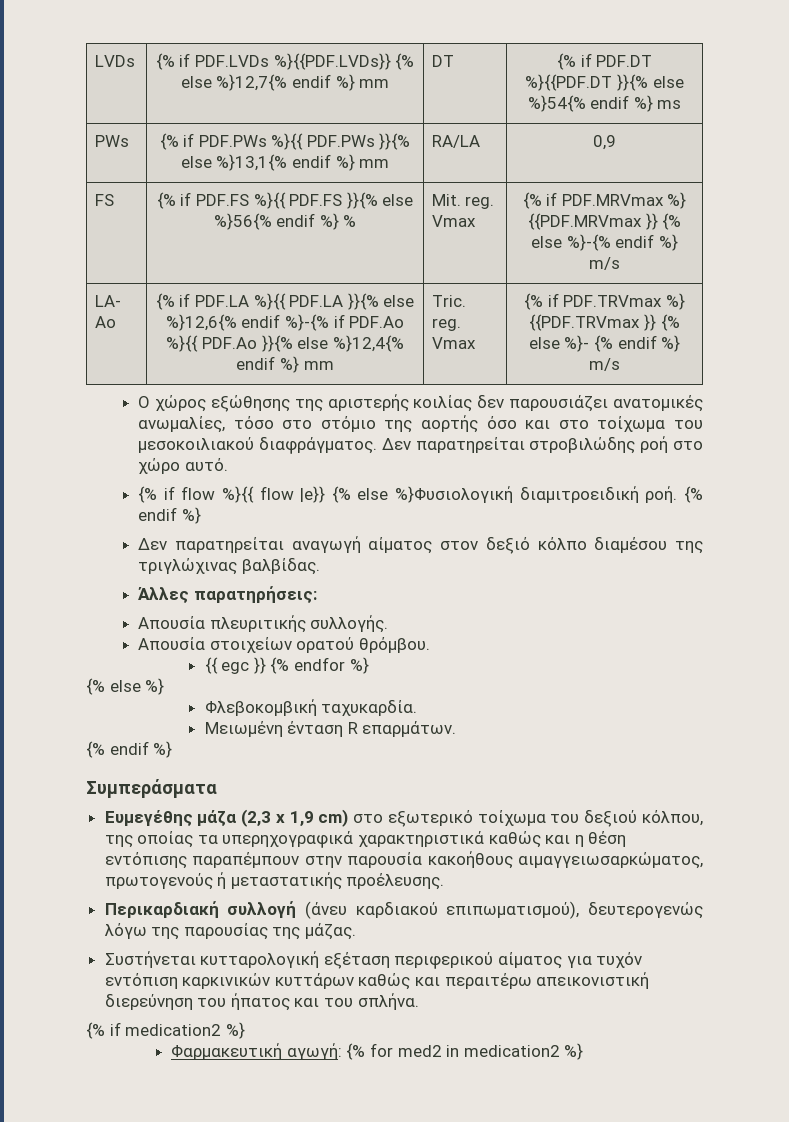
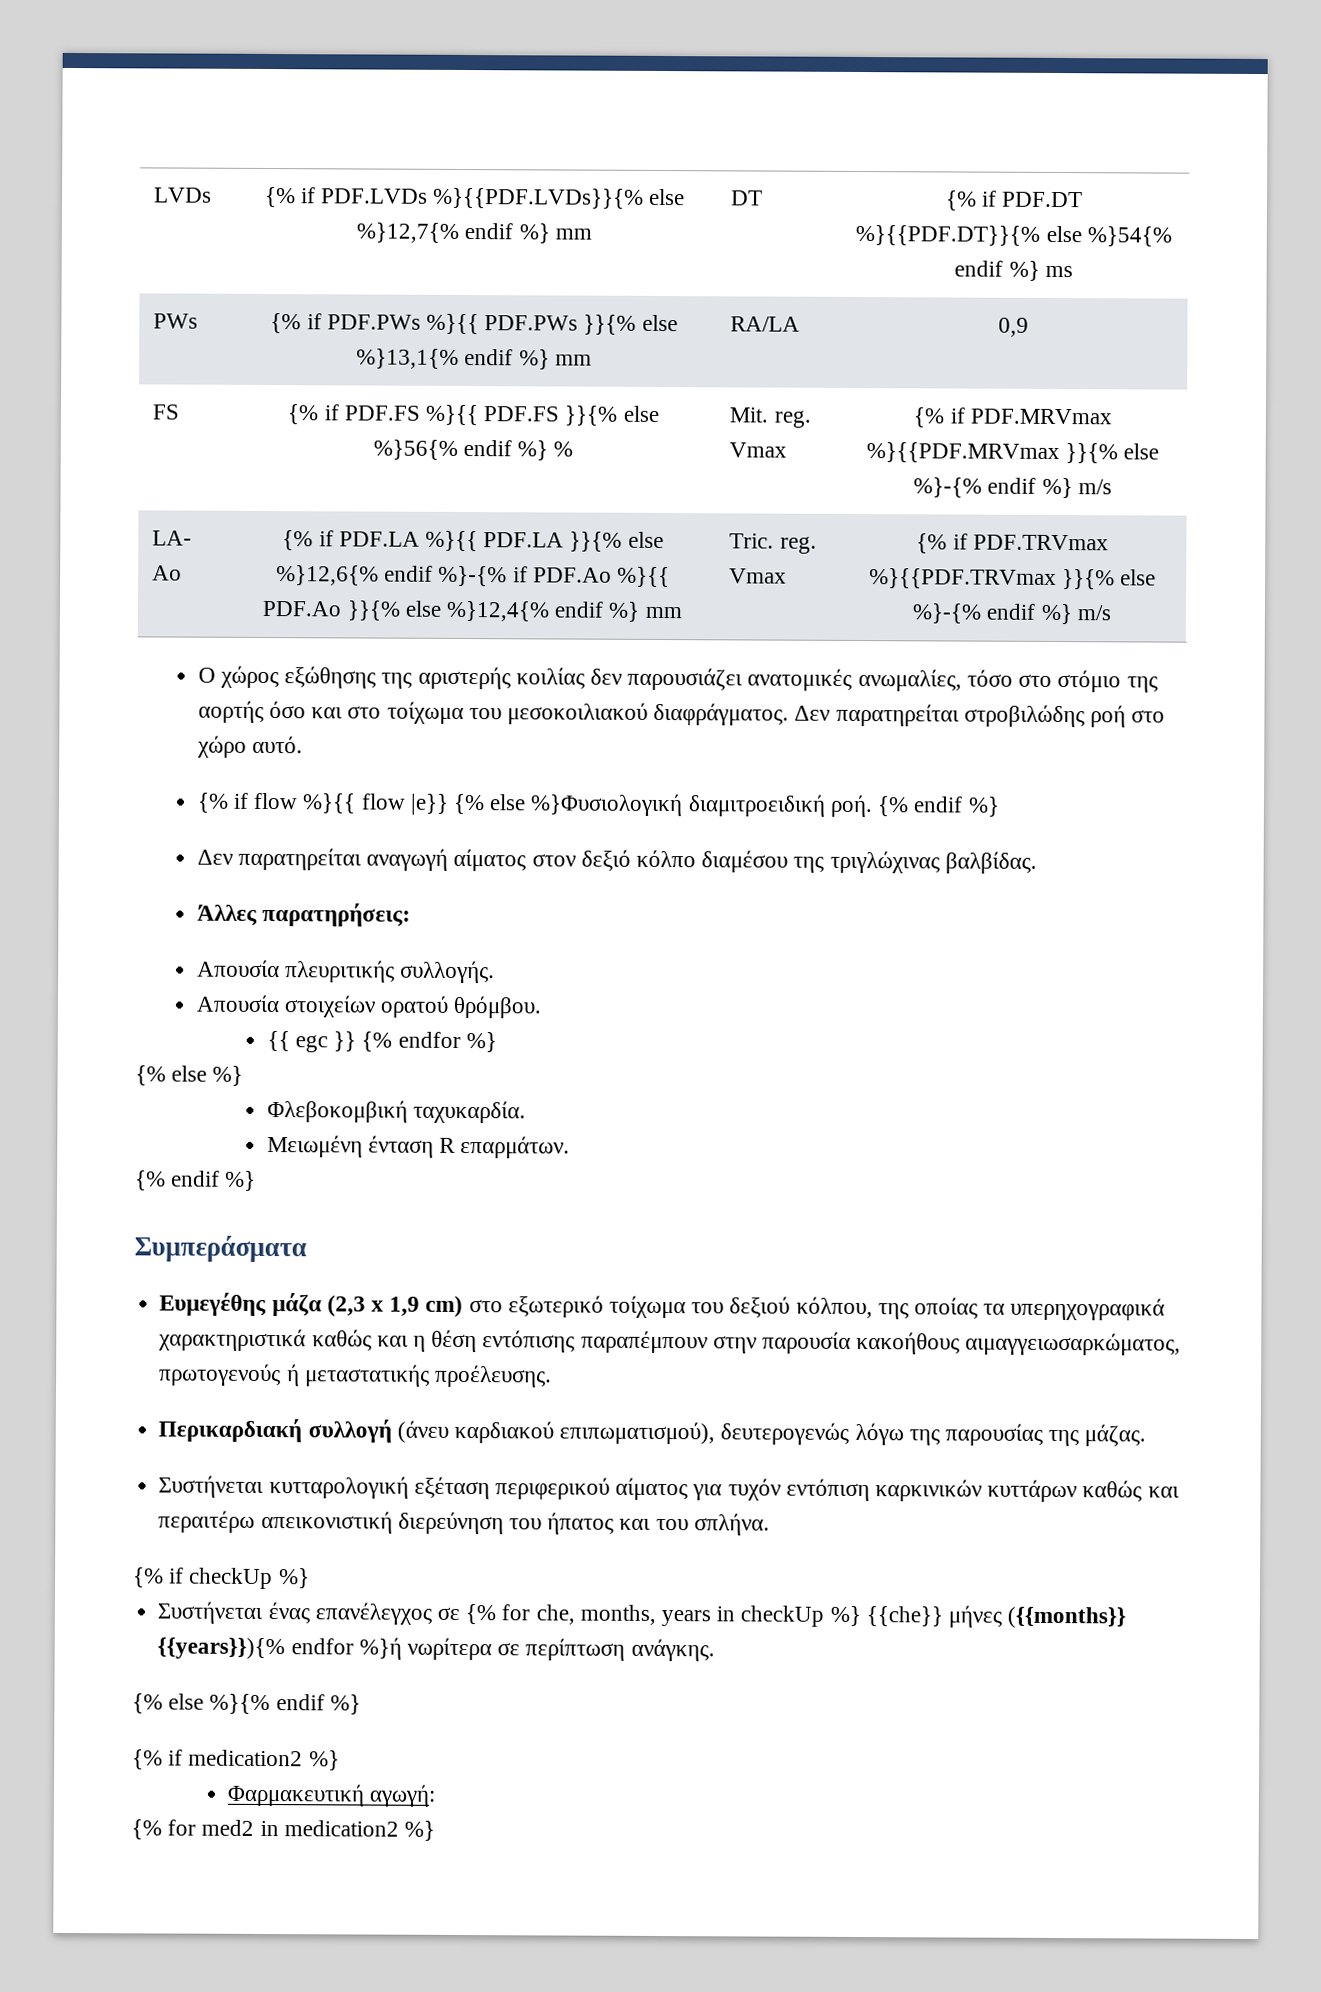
- LVDs | {% if PDF.LVDs %}{{PDF.LVDs}} {% else %}12,7{% endif %} mm | DT | {% if PDF.DT %}{{PDF.DT }}{% else %}54{% endif %} ms
+ LVDs | {% if PDF.LVDs %}{{PDF.LVDs}}{% else %}12,7{% endif %} mm | DT | {% if PDF.DT %}{{PDF.DT}}{% else %}54{% endif %} ms
- FS | {% if PDF.FS %}{{ PDF.FS }}{% else %}56{% endif %} % | Mit. reg. Vmax | {% if PDF.MRVmax %} {{PDF.MRVmax }} {% else %}-{% endif %} m/s
+ FS | {% if PDF.FS %}{{ PDF.FS }}{% else %}56{% endif %} % | Mit. reg. Vmax | {% if PDF.MRVmax %}{{PDF.MRVmax }}{% else %}-{% endif %} m/s
- LA- Ao | {% if PDF.LA %}{{ PDF.LA }}{% else %}12,6{% endif %}-{% if PDF.Ao %}{{ PDF.Ao }}{% else %}12,4{% endif %} mm | Tric. reg. Vmax | {% if PDF.TRVmax %} {{PDF.TRVmax }} {% else %}- {% endif %} m/s
+ LA- Ao | {% if PDF.LA %}{{ PDF.LA }}{% else %}12,6{% endif %}-{% if PDF.Ao %}{{ PDF.Ao }}{% else %}12,4{% endif %} mm | Tric. reg. Vmax | {% if PDF.TRVmax %}{{PDF.TRVmax }}{% else %}-{% endif %} m/s
+ {% if checkUp %}
+ Συστήνεται ένας επανέλεγχος σε {% for che, months, years in checkUp %} {{che}} μήνες ({{months}} {{years}}){% endfor %}ή νωρίτερα σε περίπτωση ανάγκης.
+ {% else %}{% endif %}
- Φαρμακευτική αγωγή: {% for med2 in medication2 %}
+ Φαρμακευτική αγωγή:
+ {% for med2 in medication2 %}

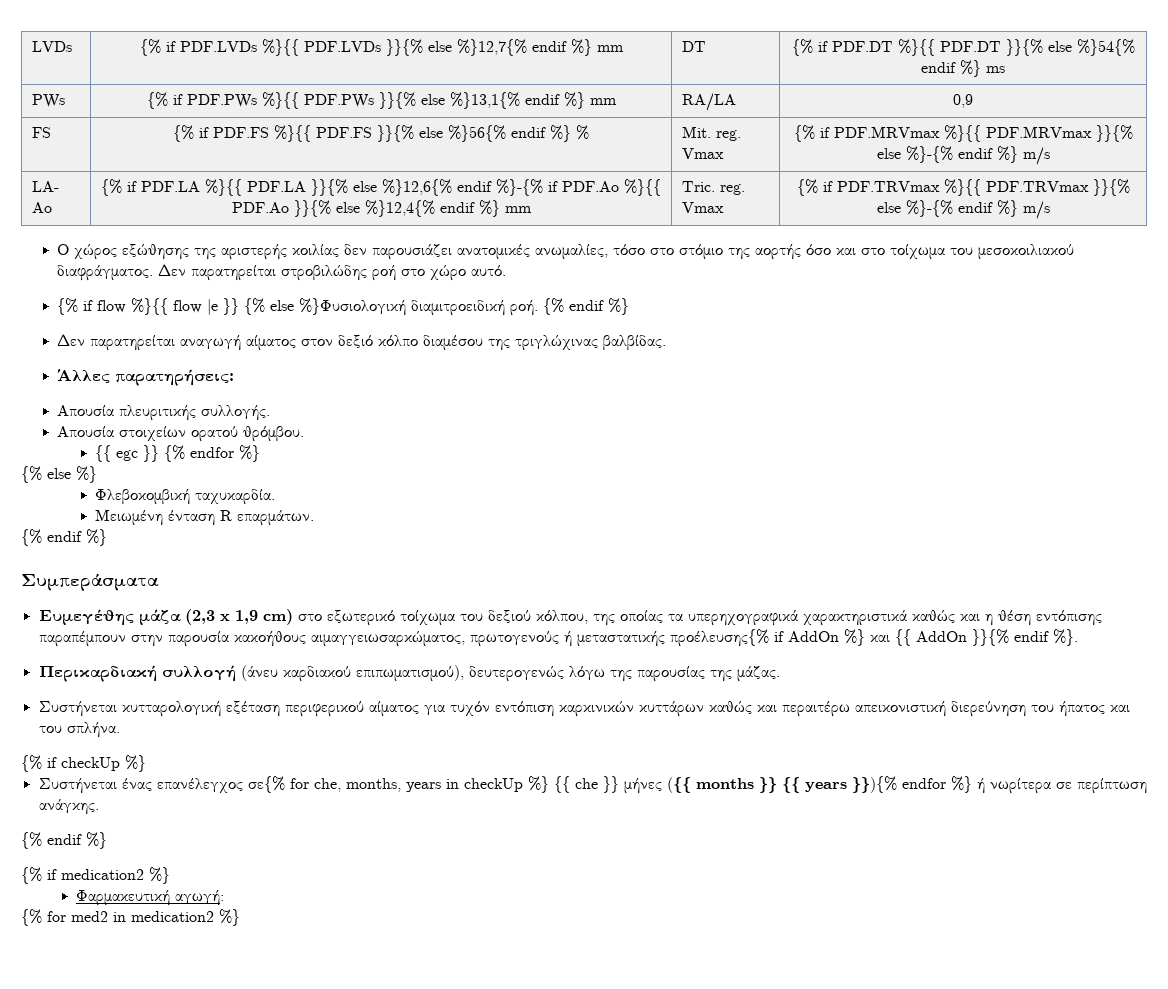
- LVDs | {% if PDF.LVDs %}{{PDF.LVDs}}{% else %}12,7{% endif %} mm | DT | {% if PDF.DT %}{{PDF.DT}}{% else %}54{% endif %} ms
+ LVDs | {% if PDF.LVDs %}{{ PDF.LVDs }}{% else %}12,7{% endif %} mm | DT | {% if PDF.DT %}{{ PDF.DT }}{% else %}54{% endif %} ms
- FS | {% if PDF.FS %}{{ PDF.FS }}{% else %}56{% endif %} % | Mit. reg. Vmax | {% if PDF.MRVmax %}{{PDF.MRVmax }}{% else %}-{% endif %} m/s
+ FS | {% if PDF.FS %}{{ PDF.FS }}{% else %}56{% endif %} % | Mit. reg. Vmax | {% if PDF.MRVmax %}{{ PDF.MRVmax }}{% else %}-{% endif %} m/s
- LA- Ao | {% if PDF.LA %}{{ PDF.LA }}{% else %}12,6{% endif %}-{% if PDF.Ao %}{{ PDF.Ao }}{% else %}12,4{% endif %} mm | Tric. reg. Vmax | {% if PDF.TRVmax %}{{PDF.TRVmax }}{% else %}-{% endif %} m/s
+ LA- Ao | {% if PDF.LA %}{{ PDF.LA }}{% else %}12,6{% endif %}-{% if PDF.Ao %}{{ PDF.Ao }}{% else %}12,4{% endif %} mm | Tric. reg. Vmax | {% if PDF.TRVmax %}{{ PDF.TRVmax }}{% else %}-{% endif %} m/s
- {% if flow %}{{ flow |e}} {% else %}Φυσιολογική διαμιτροειδική ροή.
+ {% if flow %}{{ flow |e }} {% else %}Φυσιολογική διαμιτροειδική ροή.
- Ευμεγέθης μάζα (2,3 x 1,9 cm) στο εξωτερικό τοίχωμα του δεξιού κόλπου, της οποίας τα υπερηχογραφικά χαρακτηριστικά καθώς και η θέση εντόπισης παραπέμπουν στην παρουσία κακοήθους αιμαγγειωσαρκώματος, πρωτογενούς ή μεταστατικής προέλευσης.
+ Ευμεγέθης μάζα (2,3 x 1,9 cm) στο εξωτερικό τοίχωμα του δεξιού κόλπου, της οποίας τα υπερηχογραφικά χαρακτηριστικά καθώς και η θέση εντόπισης παραπέμπουν στην παρουσία κακοήθους αιμαγγειωσαρκώματος, πρωτογενούς ή μεταστατικής προέλευσης{% if AddOn %} και {{ AddOn }}{% endif %}.
- Συστήνεται ένας επανέλεγχος σε {% for che, months, years in checkUp %} {{che}} μήνες ({{months}} {{years}}){% endfor %}ή νωρίτερα σε περίπτωση ανάγκης.
- {% else %}{% endif %}
+ Συστήνεται ένας επανέλεγχος σε{% for che, months, years in checkUp %} {{ che }} μήνες ({{ months }} {{ years }}){% endfor %} ή νωρίτερα σε περίπτωση ανάγκης.
+ {% endif %}

